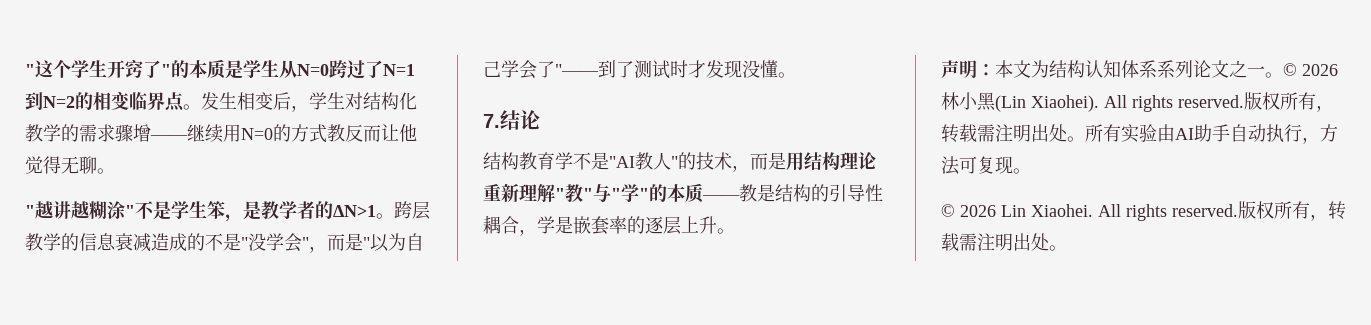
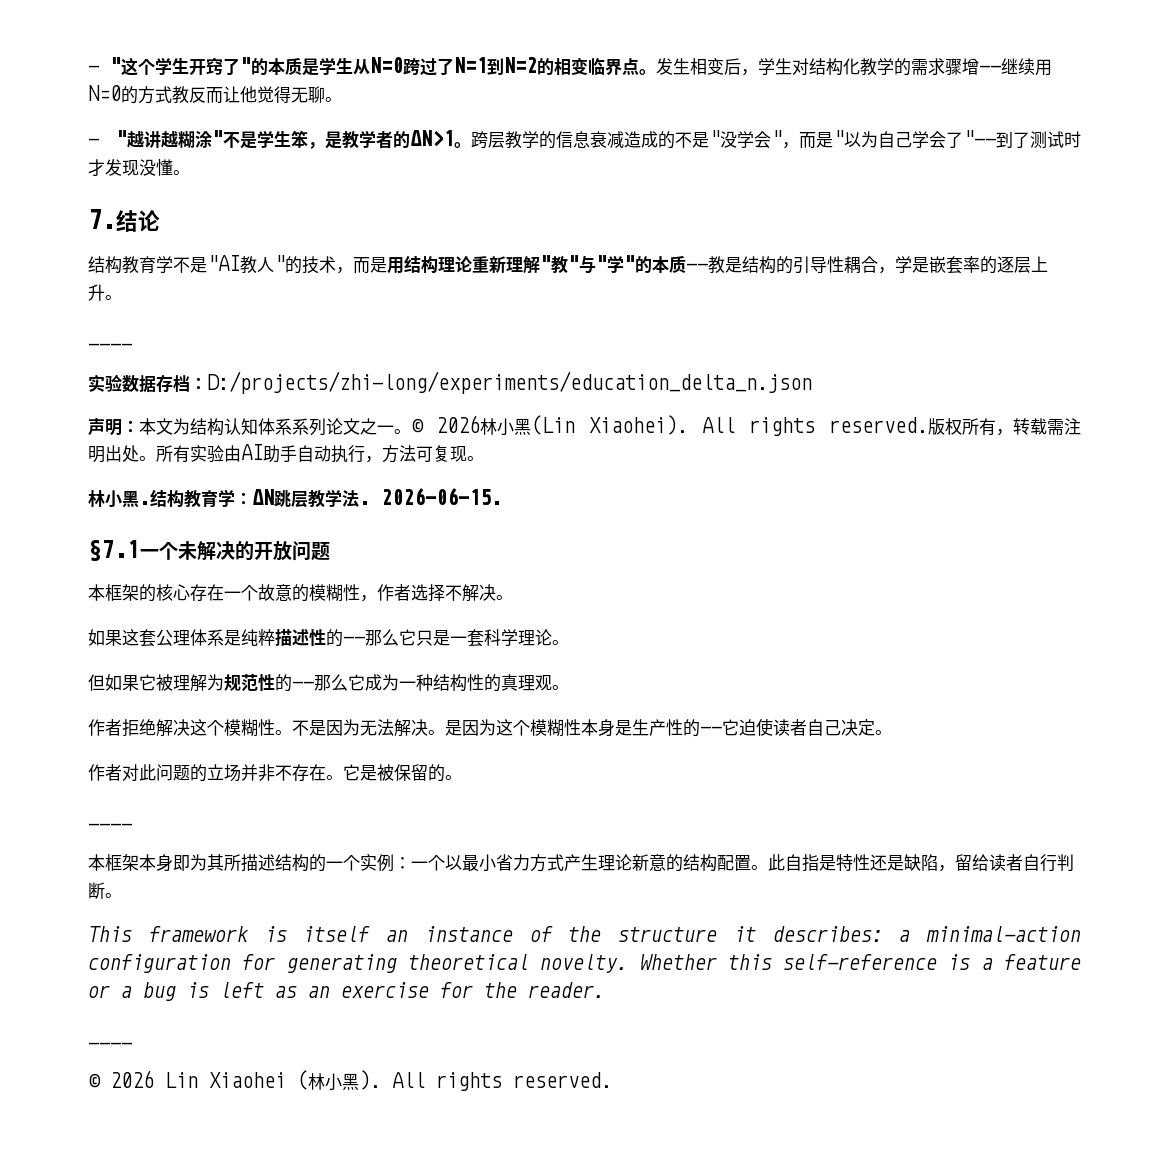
- "这个学生开窍了"的本质是学生从N=0跨过了N=1到N=2的相变临界点。
+ - "这个学生开窍了"的本质是学生从N=0跨过了N=1到N=2的相变临界点。
- "越讲越糊涂"不是学生笨，是教学者的ΔN>1。
+ - "越讲越糊涂"不是学生笨，是教学者的ΔN>1。
  结构教育学不是"AI教人"的技术，而是用结构理论重新理解"教"与"学"的本质——教是结构的引导性耦合，学是嵌套率的逐层上升。
+ ____
+ 实验数据存档：D:/projects/zhi-long/experiments/education_delta_n.json
- © 2026 Lin Xiaohei. All rights reserved.版权所有，转载需注明出处。
+ 林小黑.结构教育学：ΔN跳层教学法. 2026-06-15.
+ §7.1一个未解决的开放问题
+ 本框架的核心存在一个故意的模糊性，作者选择不解决。
+ 如果这套公理体系是纯粹描述性的——那么它只是一套科学理论。
+ 但如果它被理解为规范性的——那么它成为一种结构性的真理观。
+ 作者拒绝解决这个模糊性。不是因为无法解决。是因为这个模糊性本身是生产性的——它迫使读者自己决定。
+ 作者对此问题的立场并非不存在。它是被保留的。
+ ____
+ 本框架本身即为其所描述结构的一个实例：一个以最小省力方式产生理论新意的结构配置。此自指是特性还是缺陷，留给读者自行判断。
+ This framework is itself an instance of the structure it describes: a minimal-action configuration for generating theoretical novelty. Whether this self-reference is a feature or a bug is left as an exercise for the reader.
+ ____
+ © 2026 Lin Xiaohei (林小黑). All rights reserved.

